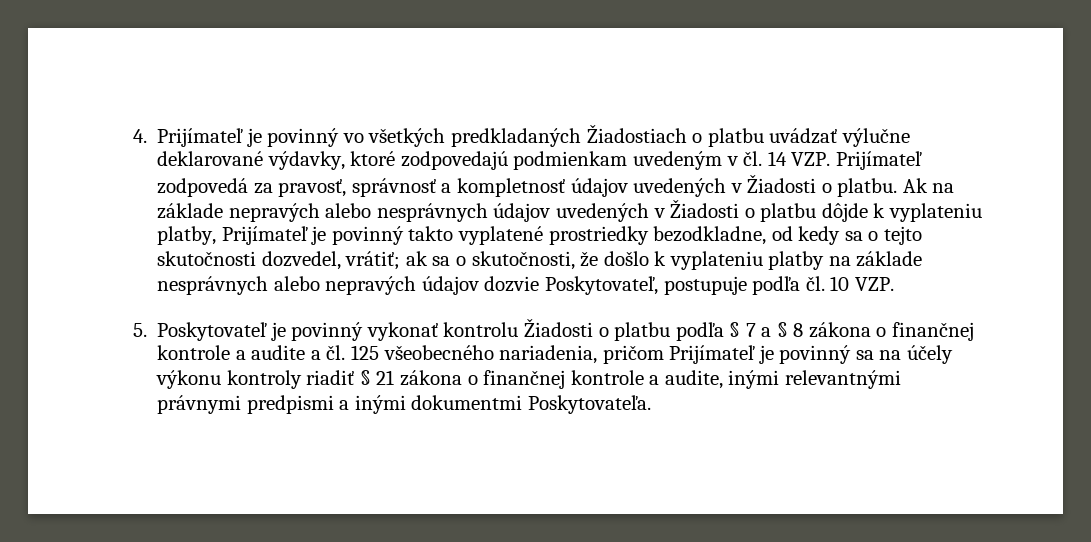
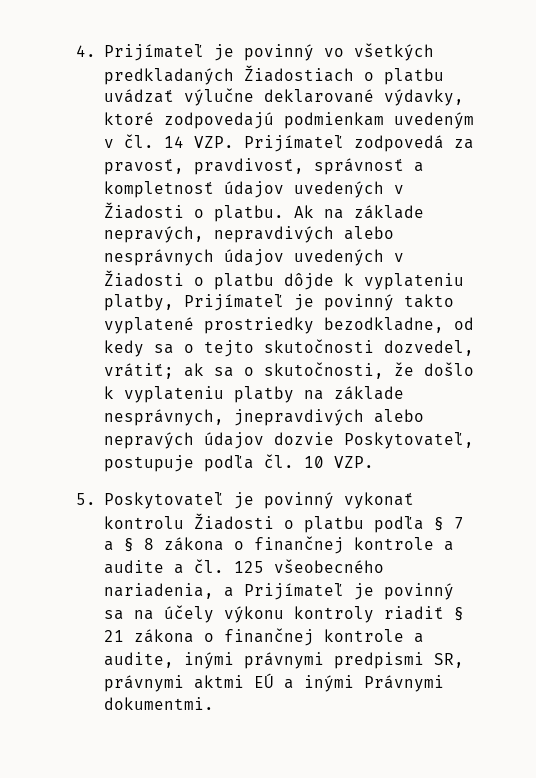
- 4. Prijímateľ je povinný vo všetkých predkladaných Žiadostiach o platbu uvádzať výlučne deklarované výdavky, ktoré zodpovedajú podmienkam uvedeným v čl. 14 VZP. Prijímateľ zodpovedá za pravosť, správnosť a kompletnosť údajov uvedených v Žiadosti o platbu.
+ 4. Prijímateľ je povinný vo všetkých predkladaných Žiadostiach o platbu uvádzať výlučne deklarované výdavky, ktoré zodpovedajú podmienkam uvedeným v čl. 14 VZP. Prijímateľ zodpovedá za pravosť, pravdivosť, správnosť a kompletnosť údajov uvedených v Žiadosti o platbu.
- Ak na základe nepravých alebo nesprávnych údajov uvedených v Žiadosti o platbu dôjde k vyplateniu platby, Prijímateľ je povinný takto vyplatené prostriedky bezodkladne, od kedy sa o tejto skutočnosti dozvedel, vrátiť; ak sa o skutočnosti, že došlo k vyplateniu platby na základe nesprávnych alebo nepravých údajov dozvie Poskytovateľ, postupuje podľa čl. 10 VZP.
+ Ak na základe nepravých, nepravdivých alebo nesprávnych údajov uvedených v Žiadosti o platbu dôjde k vyplateniu platby, Prijímateľ je povinný takto vyplatené prostriedky bezodkladne, od kedy sa o tejto skutočnosti dozvedel, vrátiť; ak sa o skutočnosti, že došlo k vyplateniu platby na základe nesprávnych, jnepravdivých alebo nepravých údajov dozvie Poskytovateľ, postupuje podľa čl. 10 VZP.
- 5. Poskytovateľ je povinný vykonať kontrolu Žiadosti o platbu podľa § 7 a § 8 zákona o finančnej kontrole a audite a čl. 125 všeobecného nariadenia, pričom Prijímateľ je povinný sa na účely výkonu kontroly riadiť § 21 zákona o finančnej kontrole a audite, inými relevantnými právnymi predpismi a inými dokumentmi Poskytovateľa.
+ 5. Poskytovateľ je povinný vykonať kontrolu Žiadosti o platbu podľa § 7 a § 8 zákona o finančnej kontrole a audite a čl. 125 všeobecného nariadenia, a Prijímateľ je povinný sa na účely výkonu kontroly riadiť § 21 zákona o finančnej kontrole a audite, inými právnymi predpismi SR, právnymi aktmi EÚ a inými Právnymi dokumentmi.

